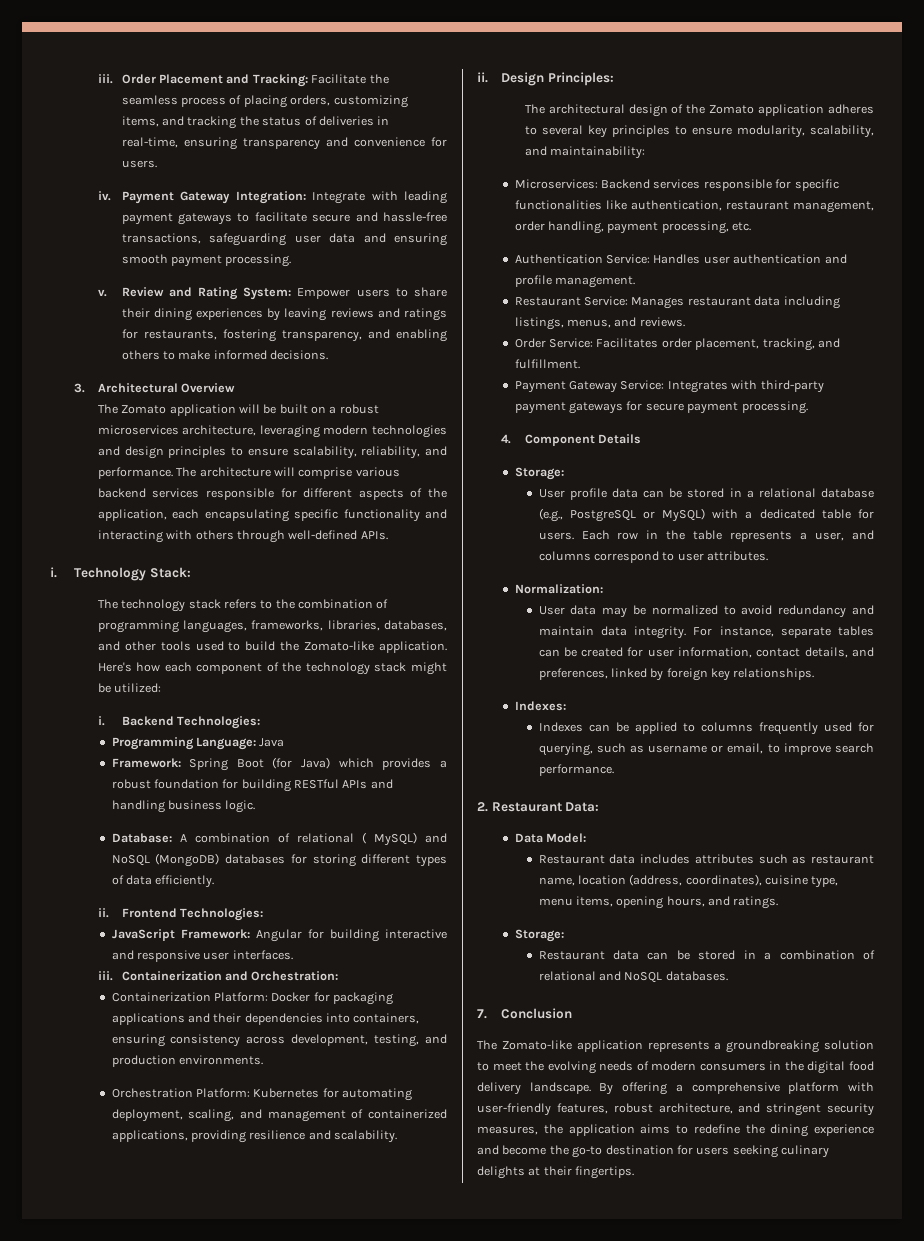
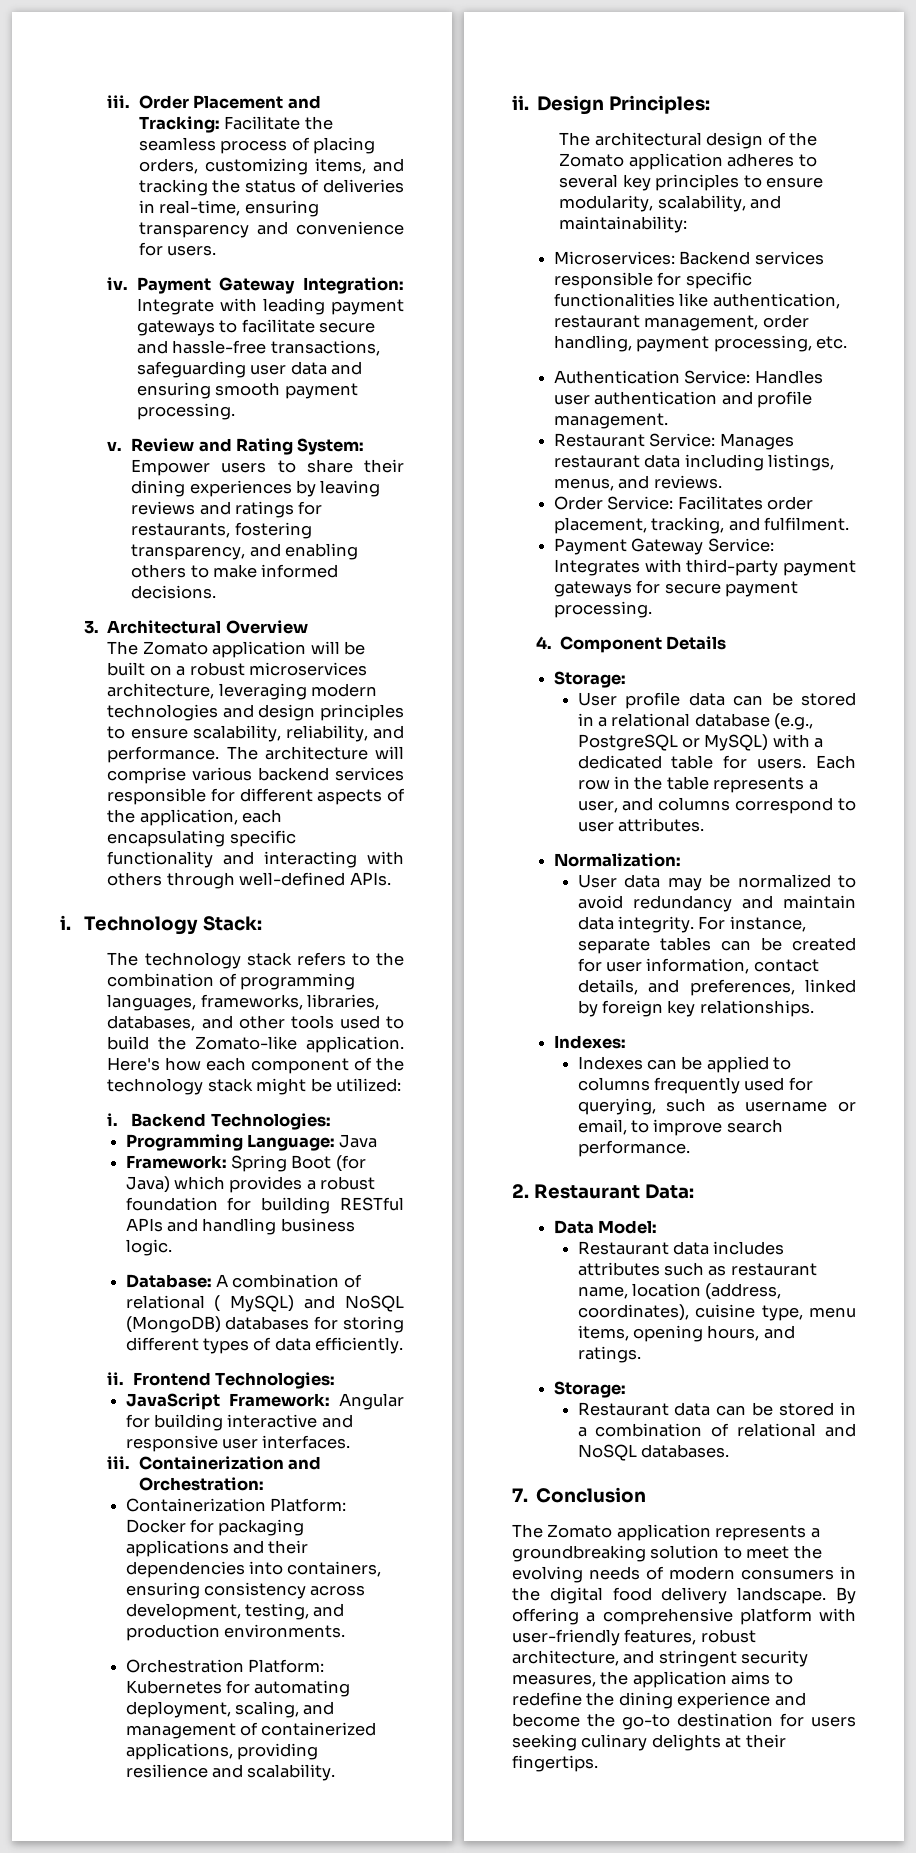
- Order Service: Facilitates order placement, tracking, and fulfillment.
+ Order Service: Facilitates order placement, tracking, and fulfilment.
- The Zomato-like application represents a groundbreaking solution to meet the evolving needs of modern consumers in the digital food delivery landscape.
+ The Zomato application represents a groundbreaking solution to meet the evolving needs of modern consumers in the digital food delivery landscape.

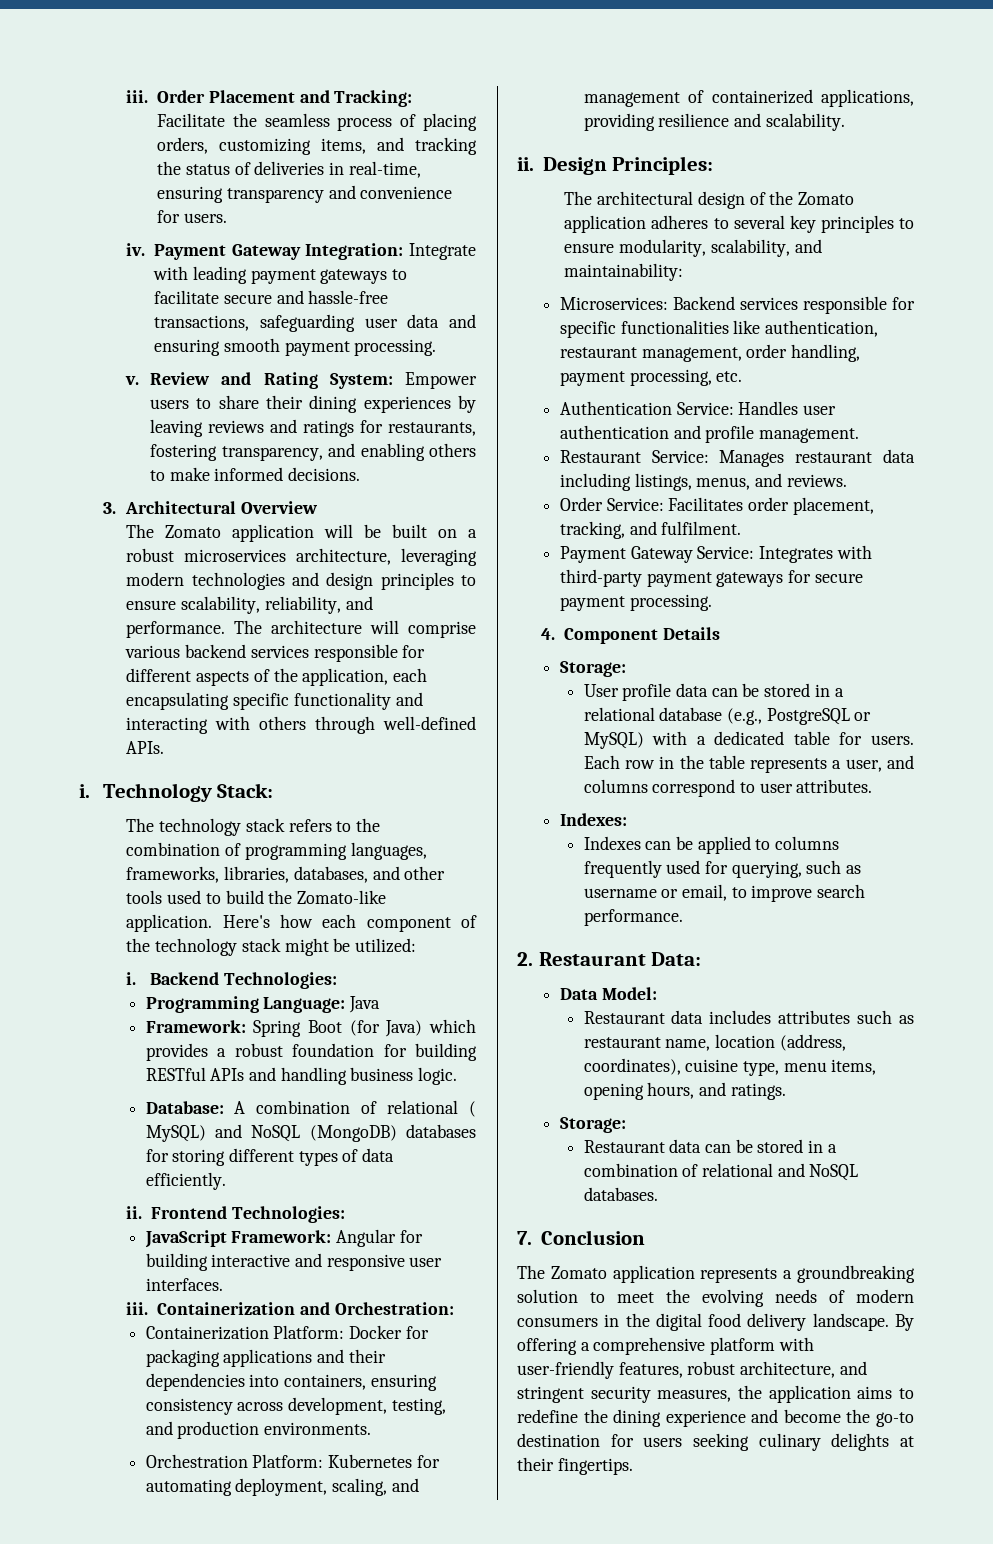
- Normalization:
- User data may be normalized to avoid redundancy and maintain data integrity. For instance, separate tables can be created for user information, contact details, and preferences, linked by foreign key relationships.

